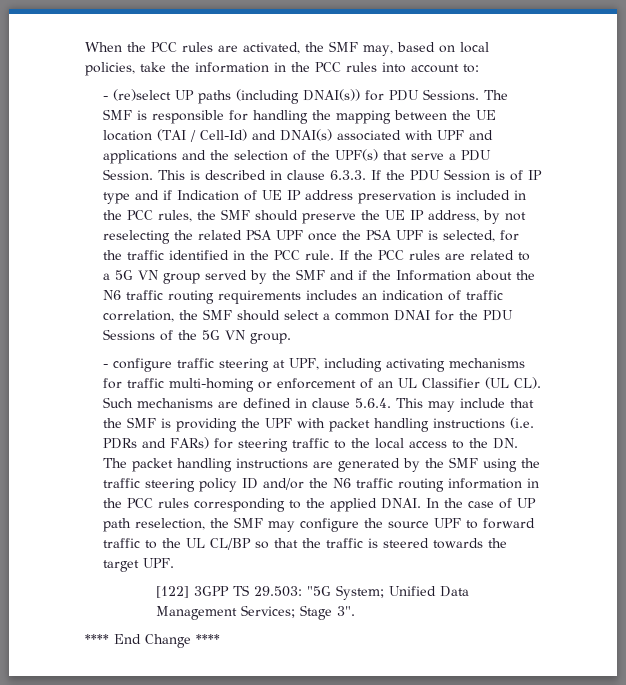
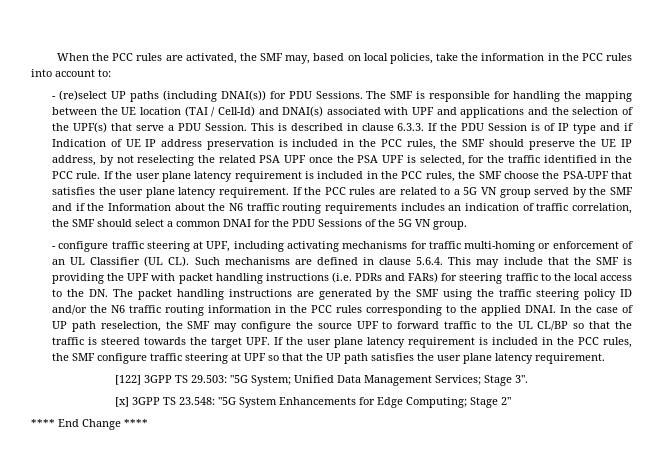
- If the PCC rules are related to a 5G VN group served by the SMF and if the Information about the N6 traffic routing requirements includes an indication of traffic correlation, the SMF should select a common DNAI for the PDU Sessions of the 5G VN group.
+ If the user plane latency requirement is included in the PCC rules, the SMF choose the PSA-UPF that satisfies the user plane latency requirement. If the PCC rules are related to a 5G VN group served by the SMF and if the Information about the N6 traffic routing requirements includes an indication of traffic correlation, the SMF should select a common DNAI for the PDU Sessions of the 5G VN group.
- In the case of UP path reselection, the SMF may configure the source UPF to forward traffic to the UL CL/BP so that the traffic is steered towards the target UPF.
+ In the case of UP path reselection, the SMF may configure the source UPF to forward traffic to the UL CL/BP so that the traffic is steered towards the target UPF. If the user plane latency requirement is included in the PCC rules, the SMF configure traffic steering at UPF so that the UP path satisfies the user plane latency requirement.
+ [x] 3GPP TS 23.548: "5G System Enhancements for Edge Computing; Stage 2"

